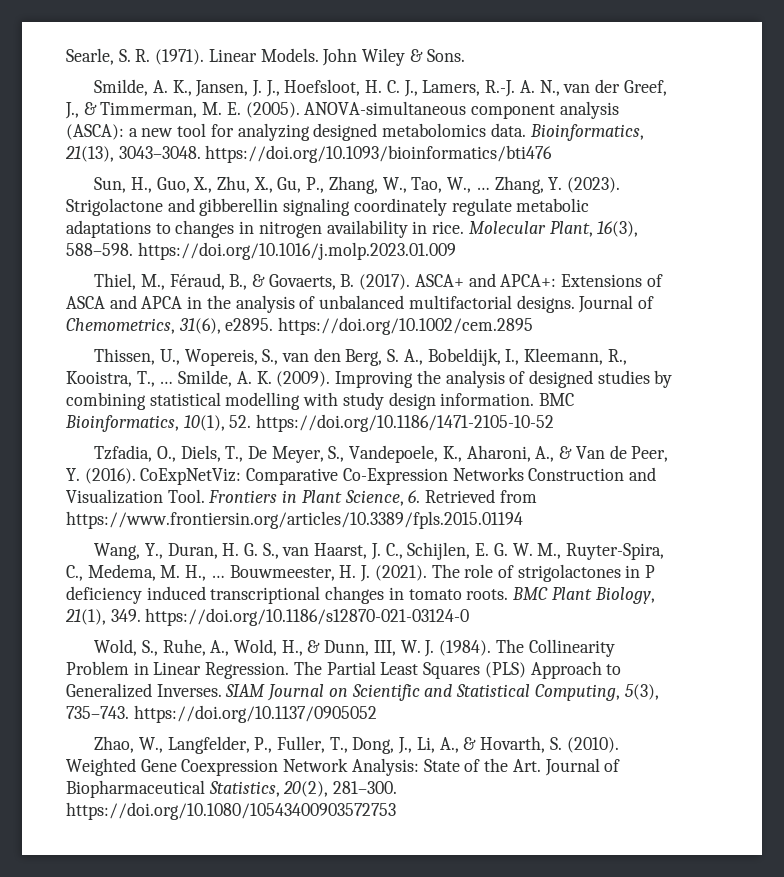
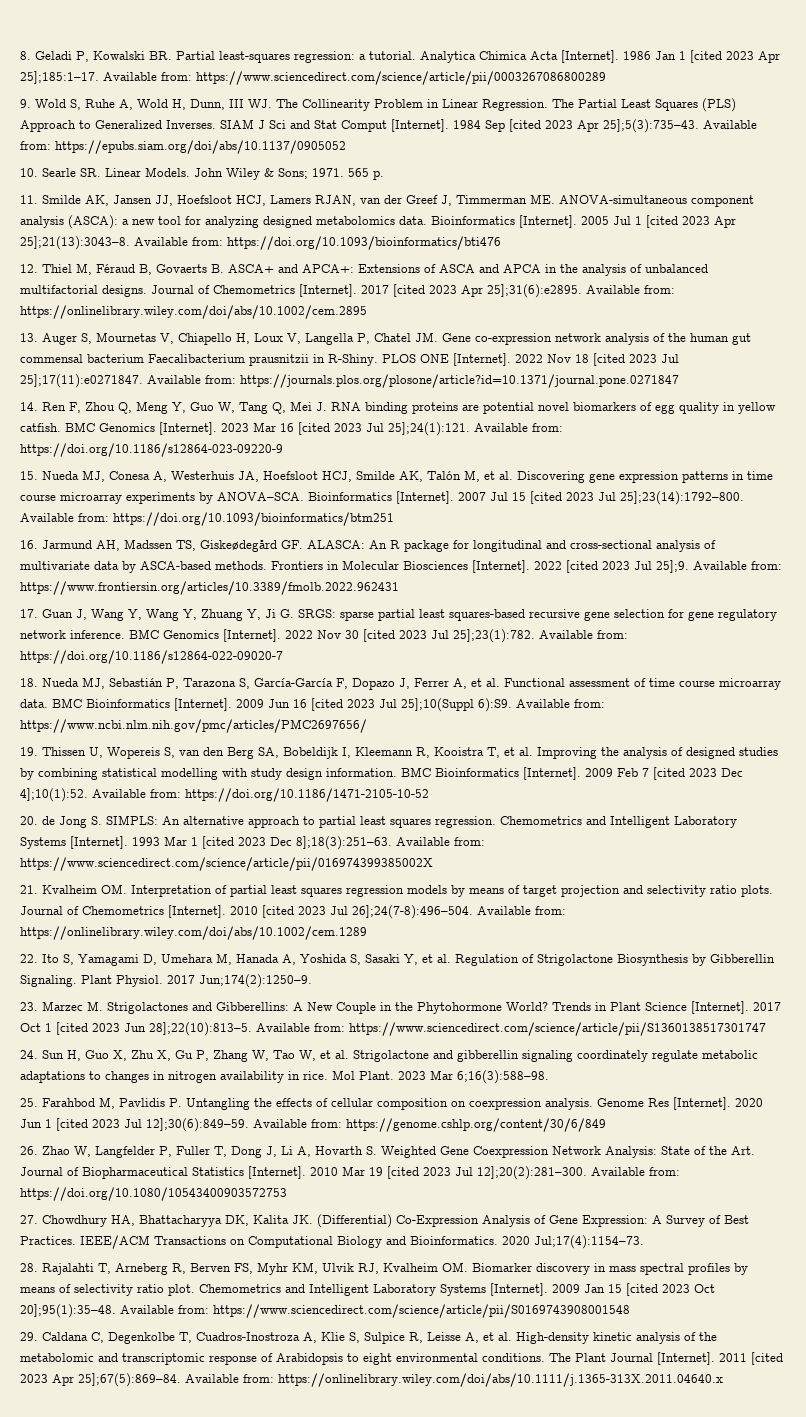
- Searle, S. R. (1971). Linear Models.
+ 8. Geladi P, Kowalski BR. Partial least-squares regression: a tutorial. Analytica Chimica Acta [Internet]. 1986 Jan 1 [cited 2023 Apr 25];185:1–17. Available from: https://www.sciencedirect.com/science/article/pii/0003267086800289
+ 9. Wold S, Ruhe A, Wold H, Dunn, III WJ. The Collinearity Problem in Linear Regression. The Partial Least Squares (PLS) Approach to Generalized Inverses. SIAM J Sci and Stat Comput [Internet]. 1984 Sep [cited 2023 Apr 25];5(3):735–43. Available from: https://epubs.siam.org/doi/abs/10.1137/0905052
+ 10. Searle SR. Linear Models.
- John Wiley & Sons.
- Smilde, A. K., Jansen, J. J., Hoefsloot, H. C. J., Lamers, R.-J. A. N., van der Greef, J., & Timmerman, M. E. (2005). ANOVA-simultaneous component analysis (ASCA): a new tool for analyzing designed metabolomics data.
+ John Wiley & Sons; 1971. 565 p.
+ 11. Smilde AK, Jansen JJ, Hoefsloot HCJ, Lamers RJAN, van der Greef J, Timmerman ME. ANOVA-simultaneous component analysis (ASCA): a new tool for analyzing designed metabolomics data.
- Bioinformatics, 21(13), 3043–3048. https://doi.org/10.1093/bioinformatics/bti476
- Sun, H., Guo, X., Zhu, X., Gu, P., Zhang, W., Tao, W., … Zhang, Y. (2023). Strigolactone and gibberellin signaling coordinately regulate metabolic adaptations to changes in nitrogen availability in rice. Molecular Plant, 16(3), 588–598. https://doi.org/10.1016/j.molp.2023.01.009
- Thiel, M., Féraud, B., & Govaerts, B. (2017). ASCA+ and APCA+: Extensions of ASCA and APCA in the analysis of unbalanced multifactorial designs.
+ Bioinformatics [Internet]. 2005 Jul 1 [cited 2023 Apr 25];21(13):3043–8. Available from: https://doi.org/10.1093/bioinformatics/bti476
+ 12. Thiel M, Féraud B, Govaerts B. ASCA+ and APCA+: Extensions of ASCA and APCA in the analysis of unbalanced multifactorial designs.
- Journal of Chemometrics, 31(6), e2895. https://doi.org/10.1002/cem.2895
- Thissen, U., Wopereis, S., van den Berg, S. A., Bobeldijk, I., Kleemann, R., Kooistra, T., … Smilde, A. K. (2009). Improving the analysis of designed studies by combining statistical modelling with study design information.
+ Journal of Chemometrics [Internet]. 2017 [cited 2023 Apr 25];31(6):e2895. Available from: https://onlinelibrary.wiley.com/doi/abs/10.1002/cem.2895
+ 13. Auger S, Mournetas V, Chiapello H, Loux V, Langella P, Chatel JM. Gene co-expression network analysis of the human gut commensal bacterium Faecalibacterium prausnitzii in R-Shiny. PLOS ONE [Internet]. 2022 Nov 18 [cited 2023 Jul 25];17(11):e0271847. Available from: https://journals.plos.org/plosone/article?id=10.1371/journal.pone.0271847
+ 14. Ren F, Zhou Q, Meng Y, Guo W, Tang Q, Mei J. RNA binding proteins are potential novel biomarkers of egg quality in yellow catfish. BMC Genomics [Internet]. 2023 Mar 16 [cited 2023 Jul 25];24(1):121. Available from: https://doi.org/10.1186/s12864-023-09220-9
+ 15. Nueda MJ, Conesa A, Westerhuis JA, Hoefsloot HCJ, Smilde AK, Talón M, et al. Discovering gene expression patterns in time course microarray experiments by ANOVA–SCA. Bioinformatics [Internet]. 2007 Jul 15 [cited 2023 Jul 25];23(14):1792–800. Available from: https://doi.org/10.1093/bioinformatics/btm251
+ 16. Jarmund AH, Madssen TS, Giskeødegård GF. ALASCA: An R package for longitudinal and cross-sectional analysis of multivariate data by ASCA-based methods. Frontiers in Molecular Biosciences [Internet]. 2022 [cited 2023 Jul 25];9. Available from: https://www.frontiersin.org/articles/10.3389/fmolb.2022.962431
+ 17. Guan J, Wang Y, Wang Y, Zhuang Y, Ji G. SRGS: sparse partial least squares-based recursive gene selection for gene regulatory network inference. BMC Genomics [Internet]. 2022 Nov 30 [cited 2023 Jul 25];23(1):782. Available from: https://doi.org/10.1186/s12864-022-09020-7
+ 18. Nueda MJ, Sebastián P, Tarazona S, García-García F, Dopazo J, Ferrer A, et al. Functional assessment of time course microarray data. BMC Bioinformatics [Internet]. 2009 Jun 16 [cited 2023 Jul 25];10(Suppl 6):S9. Available from: https://www.ncbi.nlm.nih.gov/pmc/articles/PMC2697656/
+ 19. Thissen U, Wopereis S, van den Berg SA, Bobeldijk I, Kleemann R, Kooistra T, et al. Improving the analysis of designed studies by combining statistical modelling with study design information.
- BMC Bioinformatics, 10(1), 52. https://doi.org/10.1186/1471-2105-10-52
- Tzfadia, O., Diels, T., De Meyer, S., Vandepoele, K., Aharoni, A., & Van de Peer, Y. (2016). CoExpNetViz: Comparative Co-Expression Networks Construction and Visualization Tool. Frontiers in Plant Science, 6. Retrieved from https://www.frontiersin.org/articles/10.3389/fpls.2015.01194
- Wang, Y., Duran, H. G. S., van Haarst, J. C., Schijlen, E. G. W. M., Ruyter-Spira, C., Medema, M. H., … Bouwmeester, H. J. (2021). The role of strigolactones in P deficiency induced transcriptional changes in tomato roots. BMC Plant Biology, 21(1), 349. https://doi.org/10.1186/s12870-021-03124-0
- Wold, S., Ruhe, A., Wold, H., & Dunn, III, W. J. (1984). The Collinearity Problem in Linear Regression. The Partial Least Squares (PLS) Approach to Generalized Inverses. SIAM Journal on Scientific and Statistical Computing, 5(3), 735–743. https://doi.org/10.1137/0905052
- Zhao, W., Langfelder, P., Fuller, T., Dong, J., Li, A., & Hovarth, S. (2010). Weighted Gene Coexpression Network Analysis: State of the Art. Journal of Biopharmaceutical Statistics, 20(2), 281–300. https://doi.org/10.1080/10543400903572753
+ BMC Bioinformatics [Internet]. 2009 Feb 7 [cited 2023 Dec 4];10(1):52. Available from: https://doi.org/10.1186/1471-2105-10-52
+ 20. de Jong S. SIMPLS: An alternative approach to partial least squares regression. Chemometrics and Intelligent Laboratory Systems [Internet]. 1993 Mar 1 [cited 2023 Dec 8];18(3):251–63. Available from: https://www.sciencedirect.com/science/article/pii/016974399385002X
+ 21. Kvalheim OM. Interpretation of partial least squares regression models by means of target projection and selectivity ratio plots. Journal of Chemometrics [Internet]. 2010 [cited 2023 Jul 26];24(7-8):496–504. Available from: https://onlinelibrary.wiley.com/doi/abs/10.1002/cem.1289
+ 22. Ito S, Yamagami D, Umehara M, Hanada A, Yoshida S, Sasaki Y, et al. Regulation of Strigolactone Biosynthesis by Gibberellin Signaling. Plant Physiol. 2017 Jun;174(2):1250–9.
+ 23. Marzec M. Strigolactones and Gibberellins: A New Couple in the Phytohormone World? Trends in Plant Science [Internet]. 2017 Oct 1 [cited 2023 Jun 28];22(10):813–5. Available from: https://www.sciencedirect.com/science/article/pii/S1360138517301747
+ 24. Sun H, Guo X, Zhu X, Gu P, Zhang W, Tao W, et al. Strigolactone and gibberellin signaling coordinately regulate metabolic adaptations to changes in nitrogen availability in rice. Mol Plant. 2023 Mar 6;16(3):588–98.
+ 25. Farahbod M, Pavlidis P. Untangling the effects of cellular composition on coexpression analysis. Genome Res [Internet]. 2020 Jun 1 [cited 2023 Jul 12];30(6):849–59. Available from: https://genome.cshlp.org/content/30/6/849
+ 26. Zhao W, Langfelder P, Fuller T, Dong J, Li A, Hovarth S. Weighted Gene Coexpression Network Analysis: State of the Art. Journal of Biopharmaceutical Statistics [Internet]. 2010 Mar 19 [cited 2023 Jul 12];20(2):281–300. Available from: https://doi.org/10.1080/10543400903572753
+ 27. Chowdhury HA, Bhattacharyya DK, Kalita JK. (Differential) Co-Expression Analysis of Gene Expression: A Survey of Best Practices. IEEE/ACM Transactions on Computational Biology and Bioinformatics. 2020 Jul;17(4):1154–73.
+ 28. Rajalahti T, Arneberg R, Berven FS, Myhr KM, Ulvik RJ, Kvalheim OM. Biomarker discovery in mass spectral profiles by means of selectivity ratio plot. Chemometrics and Intelligent Laboratory Systems [Internet]. 2009 Jan 15 [cited 2023 Oct 20];95(1):35–48. Available from: https://www.sciencedirect.com/science/article/pii/S0169743908001548
+ 29. Caldana C, Degenkolbe T, Cuadros-Inostroza A, Klie S, Sulpice R, Leisse A, et al. High-density kinetic analysis of the metabolomic and transcriptomic response of Arabidopsis to eight environmental conditions. The Plant Journal [Internet]. 2011 [cited 2023 Apr 25];67(5):869–84. Available from: https://onlinelibrary.wiley.com/doi/abs/10.1111/j.1365-313X.2011.04640.x

